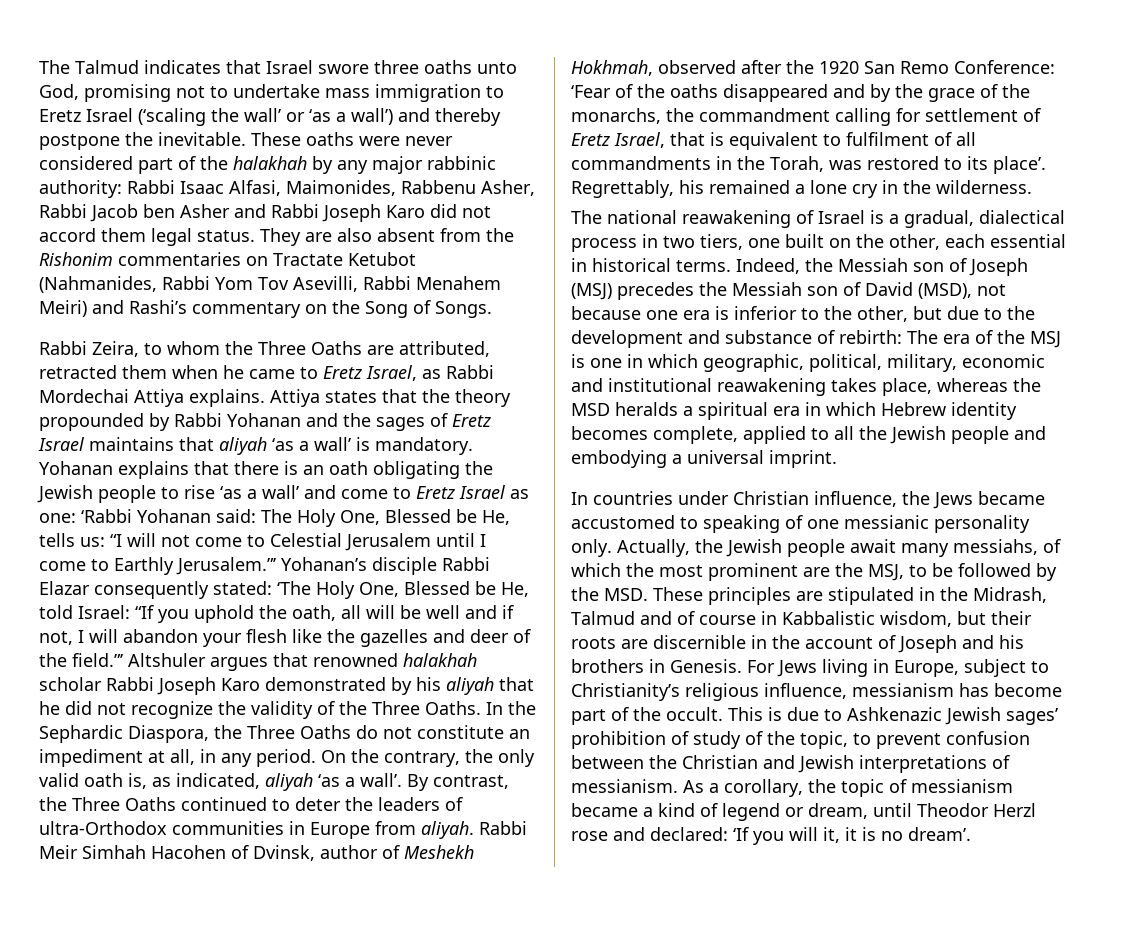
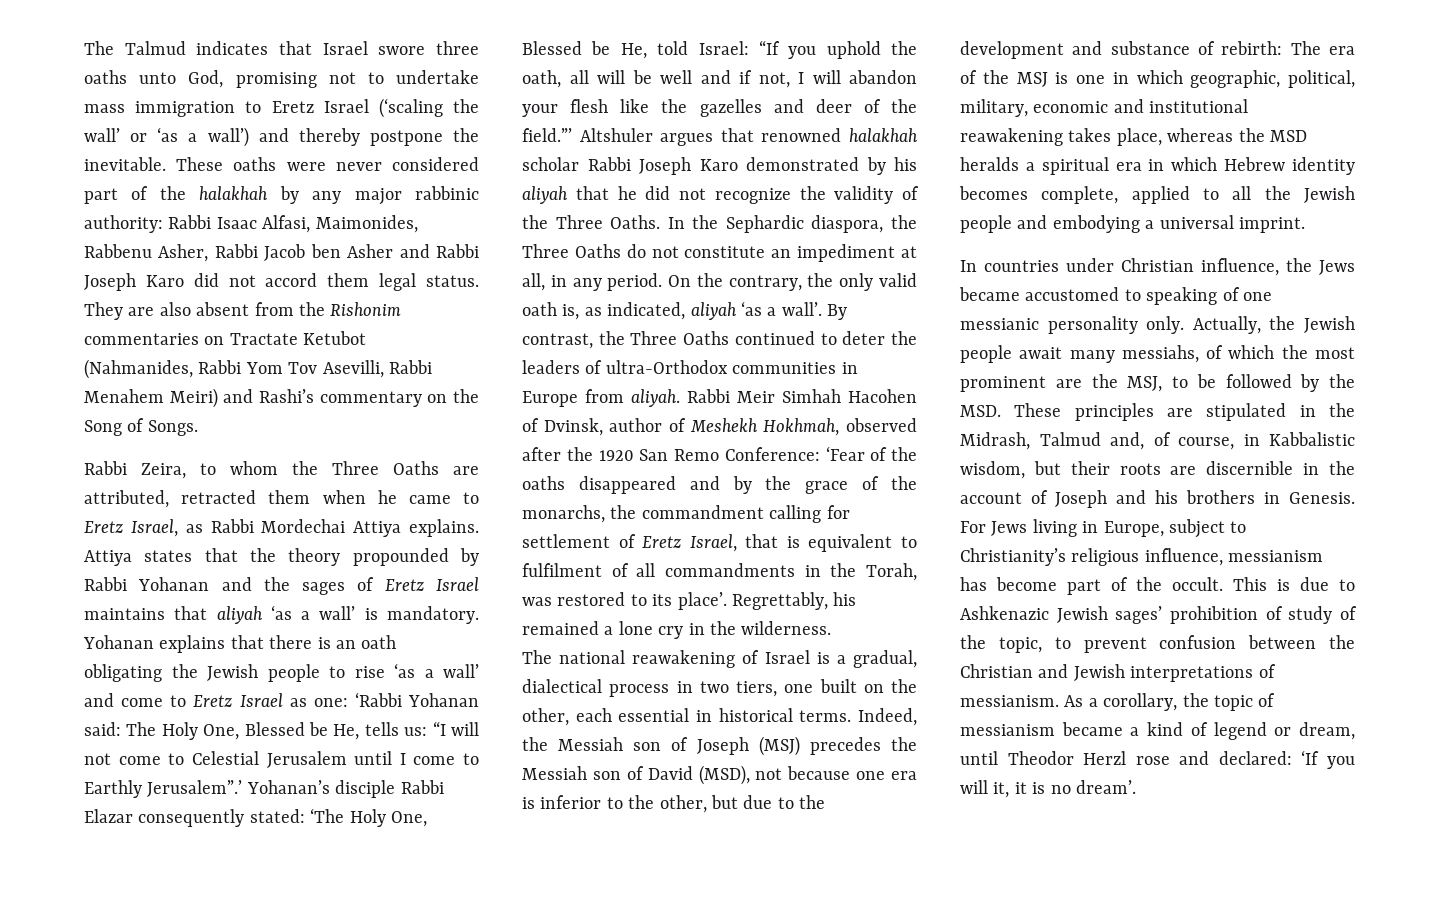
- Yohanan explains that there is an oath obligating the Jewish people to rise ‘as a wall’ and come to Eretz Israel as one: ‘Rabbi Yohanan said: The Holy One, Blessed be He, tells us: “I will not come to Celestial Jerusalem until I come to Earthly Jerusalem.”’
+ Yohanan explains that there is an oath obligating the Jewish people to rise ‘as a wall’ and come to Eretz Israel as one: ‘Rabbi Yohanan said: The Holy One, Blessed be He, tells us: “I will not come to Celestial Jerusalem until I come to Earthly Jerusalem”.’
- In the Sephardic Diaspora, the Three Oaths do not constitute an impediment at all, in any period.
+ In the Sephardic diaspora, the Three Oaths do not constitute an impediment at all, in any period.
- Actually, the Jewish people await many messiahs, of which the most prominent are the MSJ, to be followed by the MSD. These principles are stipulated in the Midrash, Talmud and of course in Kabbalistic wisdom, but their roots are discernible in the account of Joseph and his brothers in Genesis.
+ Actually, the Jewish people await many messiahs, of which the most prominent are the MSJ, to be followed by the MSD. These principles are stipulated in the Midrash, Talmud and, of course, in Kabbalistic wisdom, but their roots are discernible in the account of Joseph and his brothers in Genesis.

